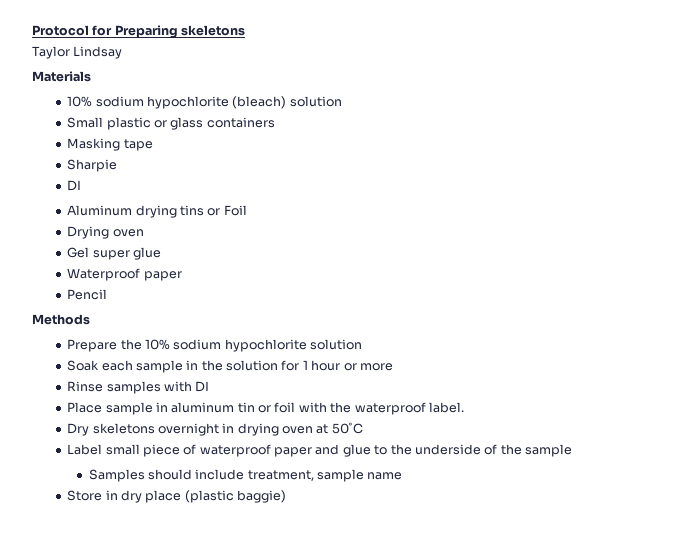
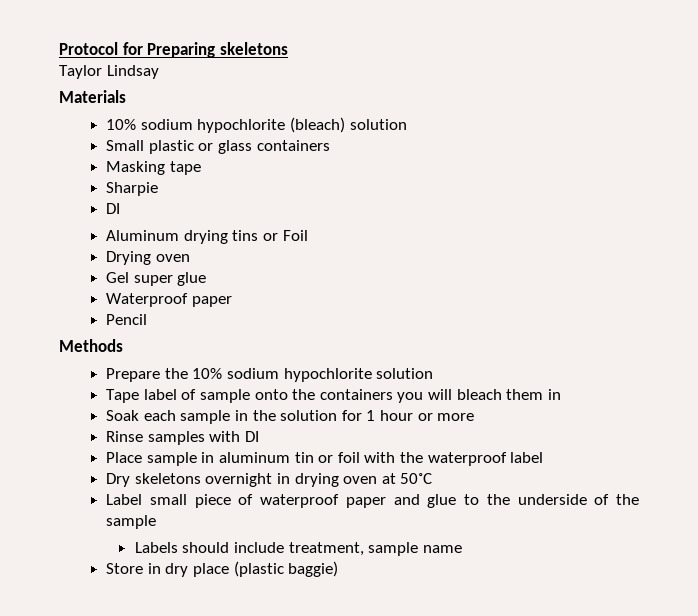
+ Tape label of sample onto the containers you will bleach them in
- Place sample in aluminum tin or foil with the waterproof label.
+ Place sample in aluminum tin or foil with the waterproof label
- Samples should include treatment, sample name
+ Labels should include treatment, sample name

